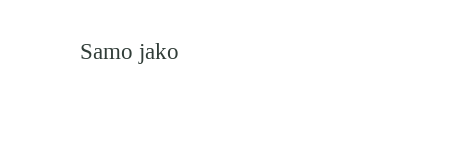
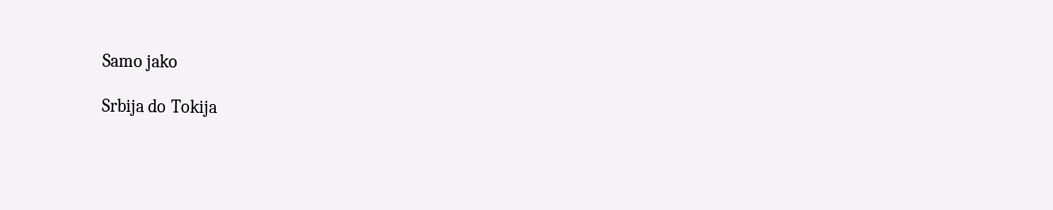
+ Srbija do Tokija

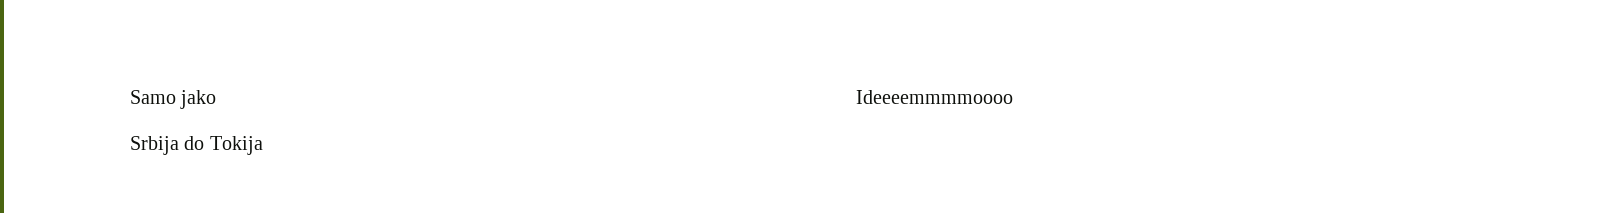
+ Ideeeemmmmoooo

